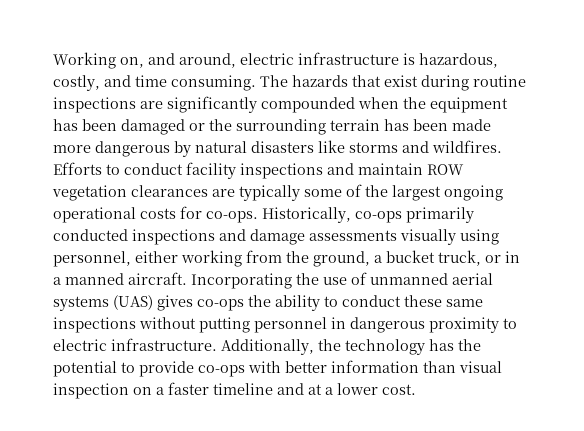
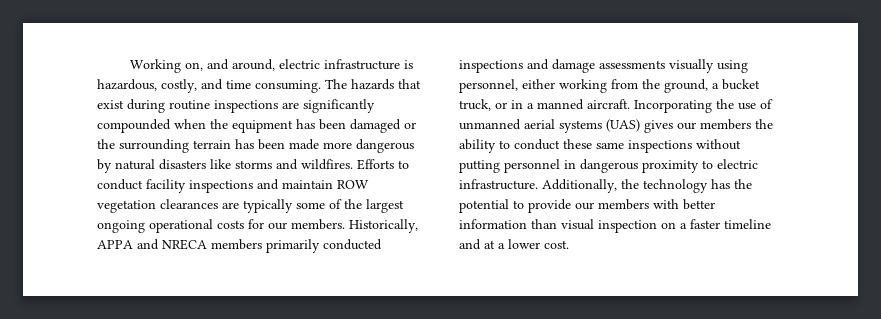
- Efforts to conduct facility inspections and maintain ROW vegetation clearances are typically some of the largest ongoing operational costs for co-ops. Historically, co-ops primarily conducted inspections and damage assessments visually using personnel, either working from the ground, a bucket truck, or in a manned aircraft.
+ Efforts to conduct facility inspections and maintain ROW vegetation clearances are typically some of the largest ongoing operational costs for our members. Historically, APPA and NRECA members primarily conducted inspections and damage assessments visually using personnel, either working from the ground, a bucket truck, or in a manned aircraft.
- Incorporating the use of unmanned aerial systems (UAS) gives co-ops the ability to conduct these same inspections without putting personnel in dangerous proximity to electric infrastructure.
+ Incorporating the use of unmanned aerial systems (UAS) gives our members the ability to conduct these same inspections without putting personnel in dangerous proximity to electric infrastructure.
- Additionally, the technology has the potential to provide co-ops with better information than visual inspection on a faster timeline and at a lower cost.
+ Additionally, the technology has the potential to provide our members with better information than visual inspection on a faster timeline and at a lower cost.

